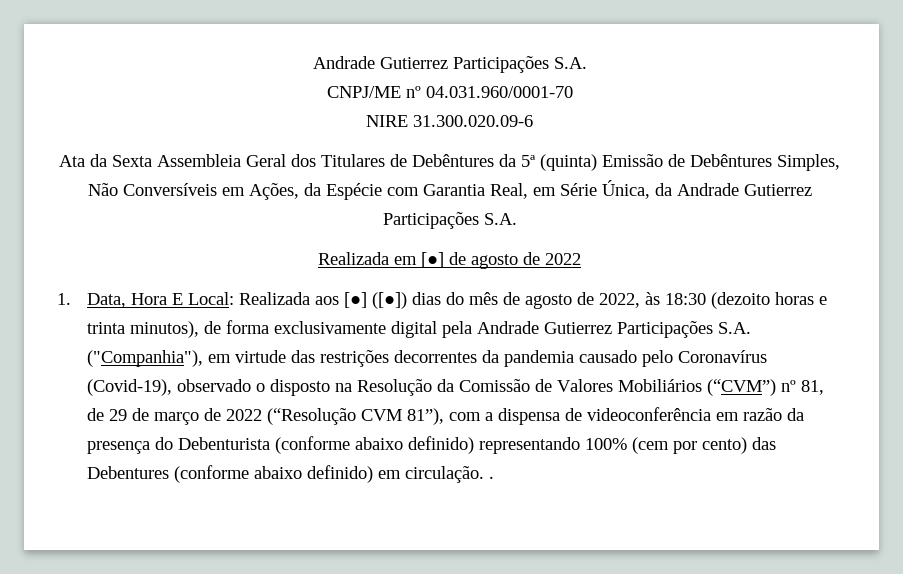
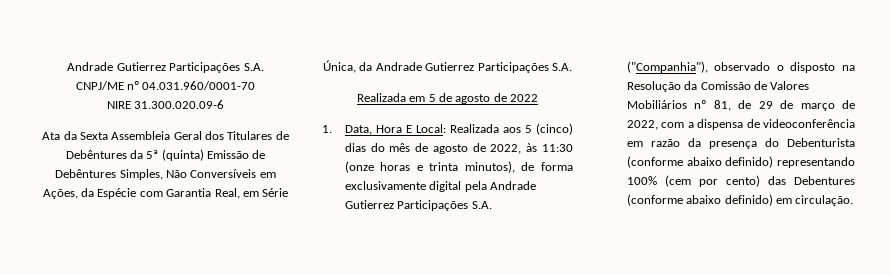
- Realizada em [●] de agosto de 2022
+ Realizada em 5 de agosto de 2022
- Realizada aos [●] ([●]) dias do mês de agosto de 2022, às 18:30 (dezoito horas e trinta minutos), de forma exclusivamente digital pela Andrade Gutierrez Participações S.A. ("Companhia"), em virtude das restrições decorrentes da pandemia causado pelo Coronavírus (Covid-19), observado o disposto na Resolução da Comissão de Valores Mobiliários (“CVM”) nº 81, de 29 de março de 2022 (“Resolução CVM 81”), com a dispensa de videoconferência em razão da presença do Debenturista (conforme abaixo definido) representando 100% (cem por cento) das Debentures (conforme abaixo definido) em circulação. .
+ Realizada aos 5 (cinco) dias do mês de agosto de 2022, às 11:30 (onze horas e trinta minutos), de forma exclusivamente digital pela Andrade Gutierrez Participações S.A. ("Companhia"), observado o disposto na Resolução da Comissão de Valores Mobiliários nº 81, de 29 de março de 2022, com a dispensa de videoconferência em razão da presença do Debenturista (conforme abaixo definido) representando 100% (cem por cento) das Debentures (conforme abaixo definido) em circulação.

